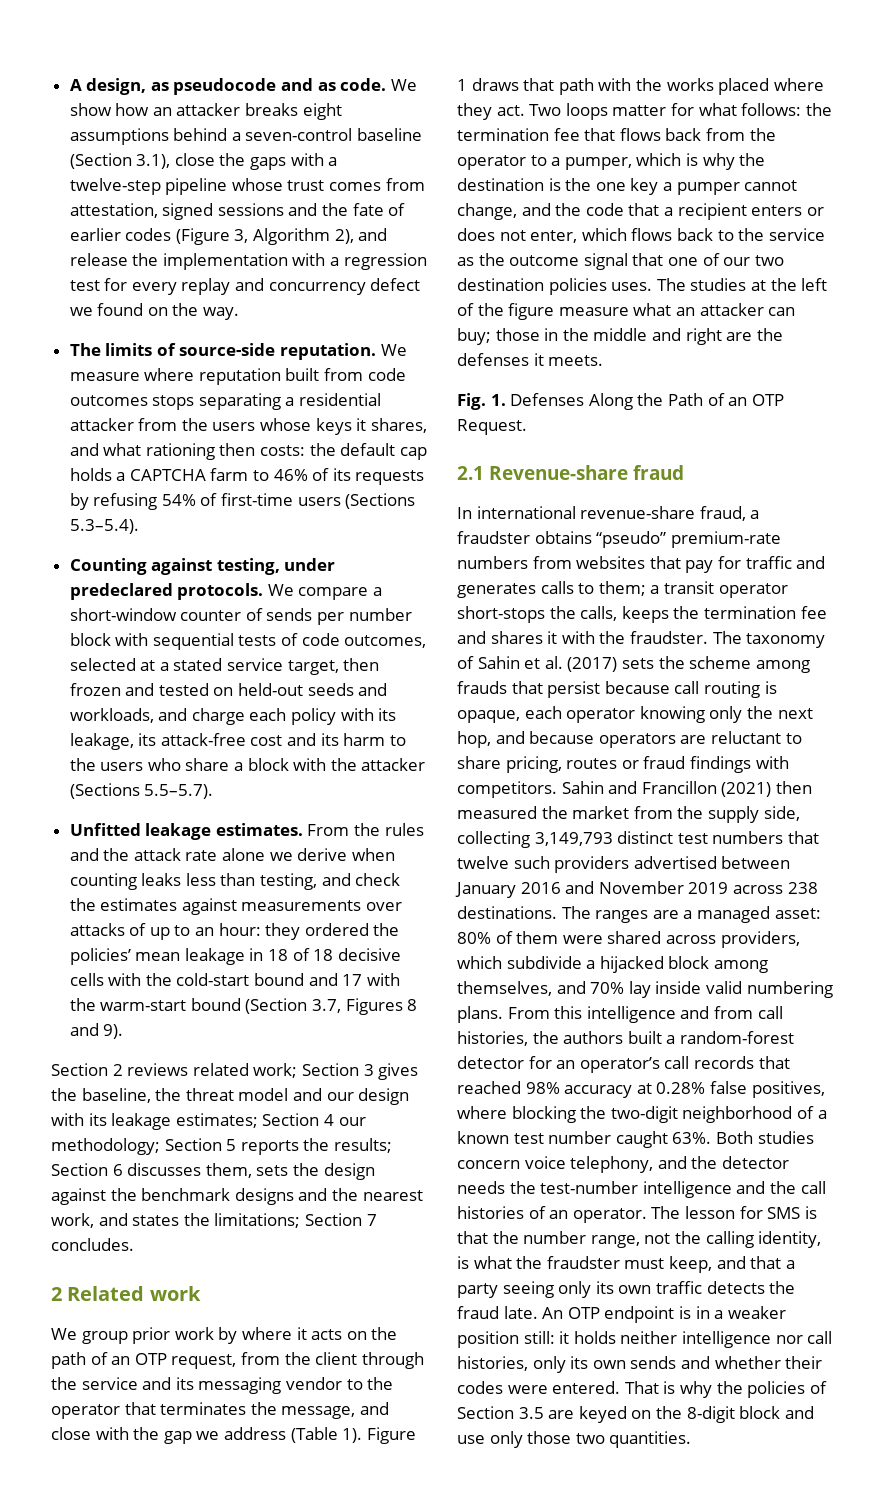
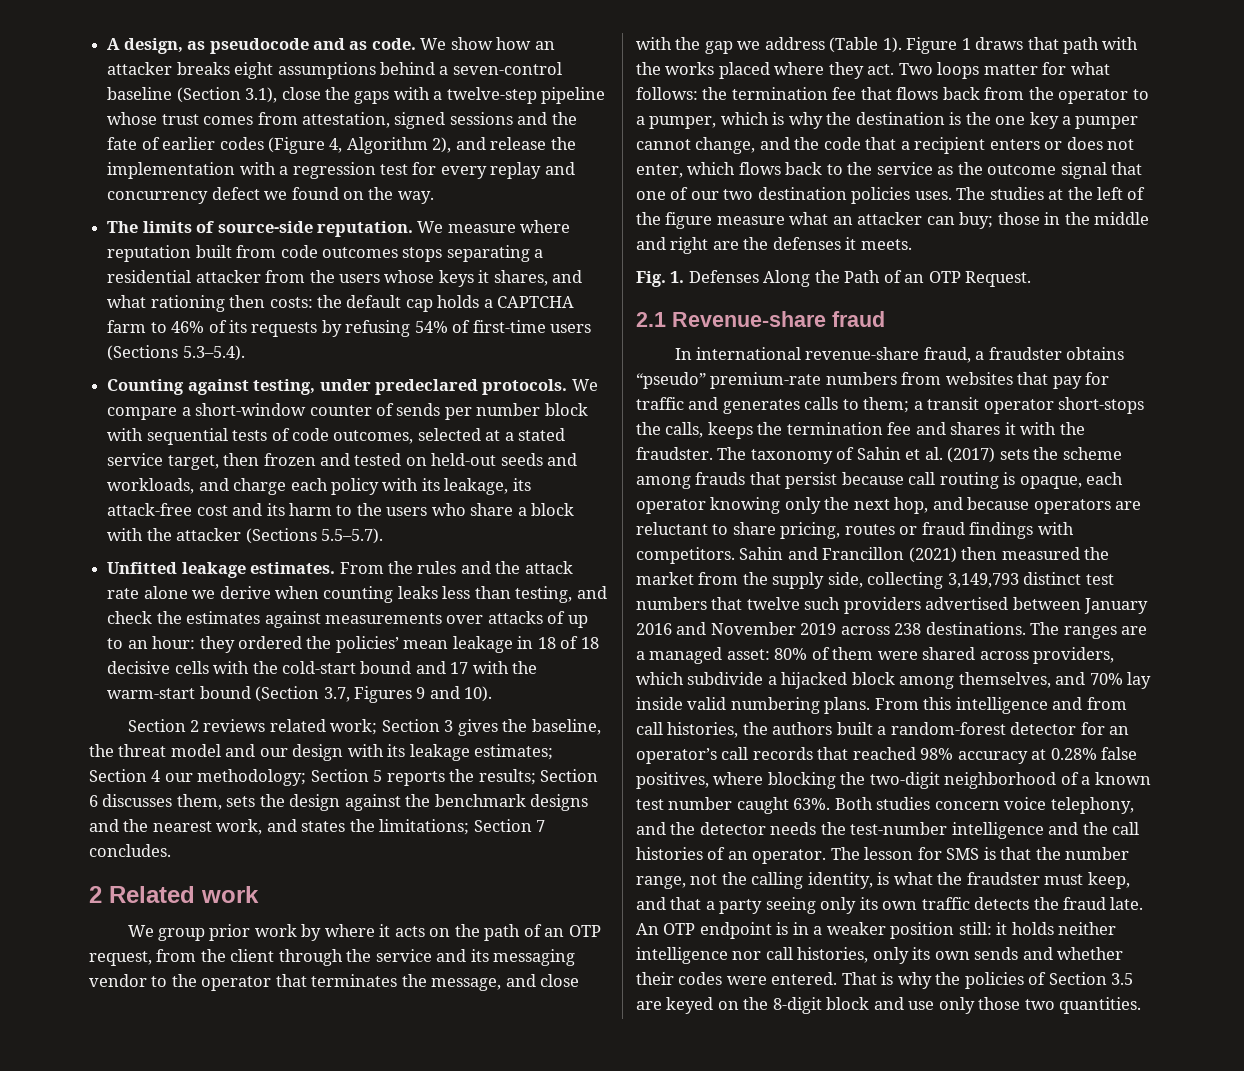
- We show how an attacker breaks eight assumptions behind a seven-control baseline (Section 3.1), close the gaps with a twelve-step pipeline whose trust comes from attestation, signed sessions and the fate of earlier codes (Figure 3, Algorithm 2), and release the implementation with a regression test for every replay and concurrency defect we found on the way.
+ We show how an attacker breaks eight assumptions behind a seven-control baseline (Section 3.1), close the gaps with a twelve-step pipeline whose trust comes from attestation, signed sessions and the fate of earlier codes (Figure 4, Algorithm 2), and release the implementation with a regression test for every replay and concurrency defect we found on the way.
- From the rules and the attack rate alone we derive when counting leaks less than testing, and check the estimates against measurements over attacks of up to an hour: they ordered the policies’ mean leakage in 18 of 18 decisive cells with the cold-start bound and 17 with the warm-start bound (Section 3.7, Figures 8 and 9).
+ From the rules and the attack rate alone we derive when counting leaks less than testing, and check the estimates against measurements over attacks of up to an hour: they ordered the policies’ mean leakage in 18 of 18 decisive cells with the cold-start bound and 17 with the warm-start bound (Section 3.7, Figures 9 and 10).

